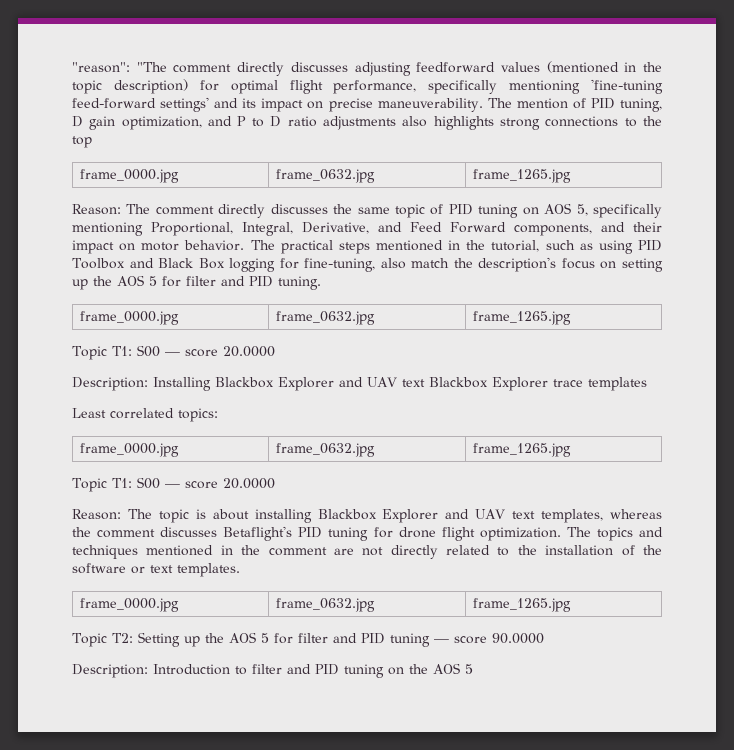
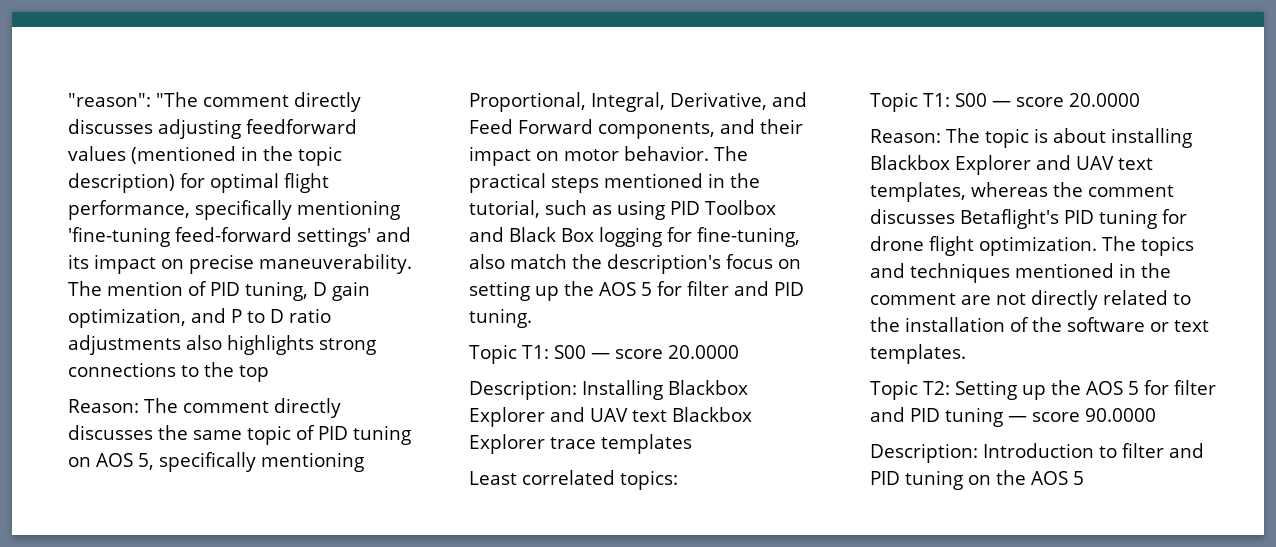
  The mention of PID tuning, D gain optimization, and P to D ratio adjustments also highlights strong connections to the top
- frame_0000.jpg | frame_0632.jpg | frame_1265.jpg
  The practical steps mentioned in the tutorial, such as using PID Toolbox and Black Box logging for fine-tuning, also match the description's focus on setting up the AOS 5 for filter and PID tuning.
- frame_0000.jpg | frame_0632.jpg | frame_1265.jpg
  Least correlated topics:
- frame_0000.jpg | frame_0632.jpg | frame_1265.jpg
  The topics and techniques mentioned in the comment are not directly related to the installation of the software or text templates.
- frame_0000.jpg | frame_0632.jpg | frame_1265.jpg

